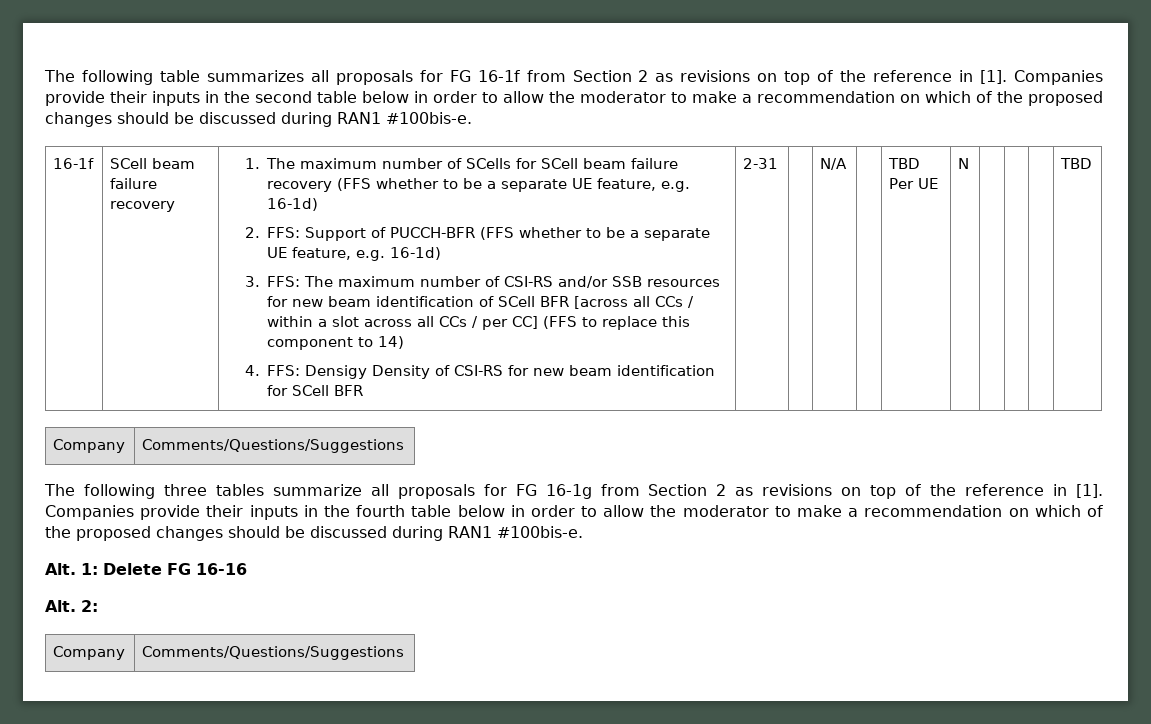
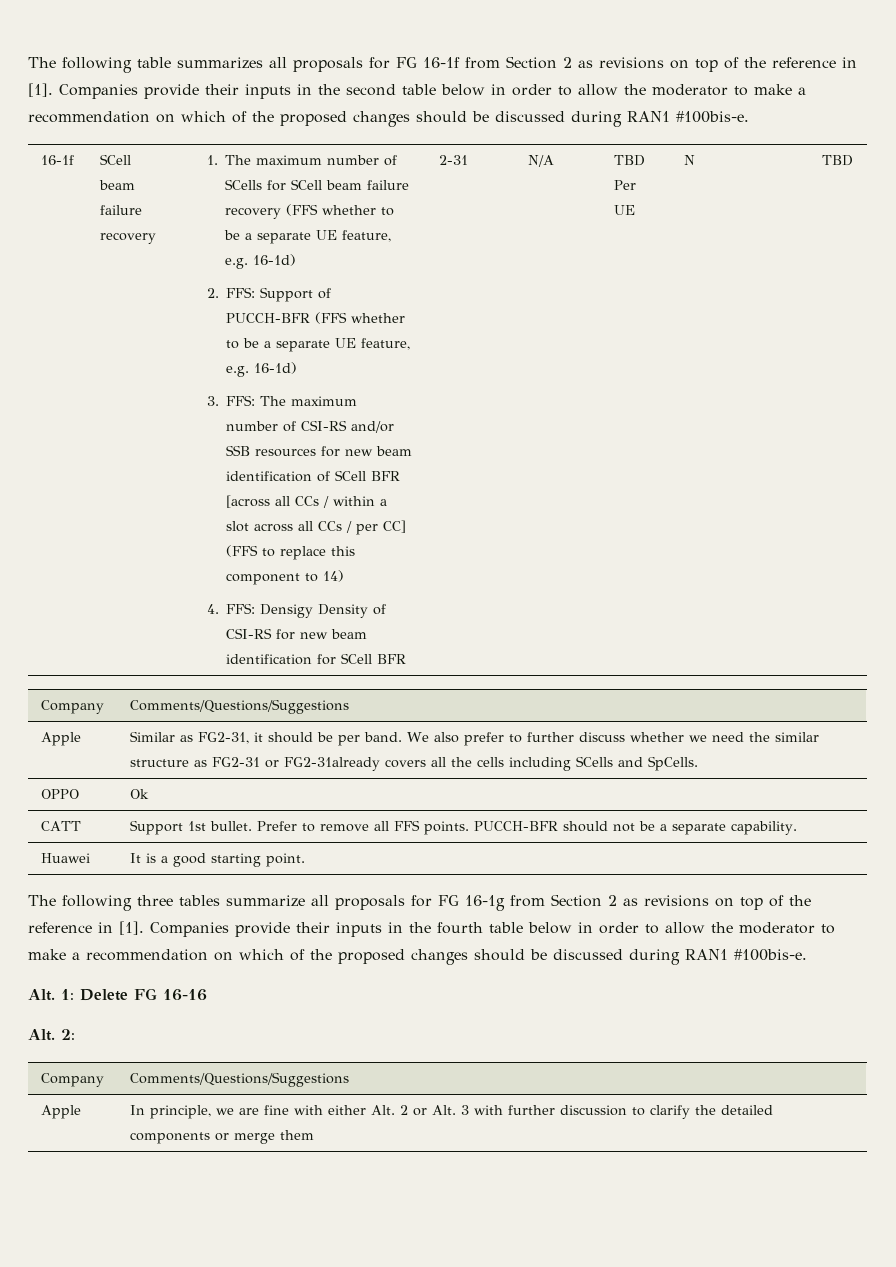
+ Apple | Similar as FG2-31, it should be per band. We also prefer to further discuss whether we need the similar structure as FG2-31 or FG2-31already covers all the cells including SCells and SpCells.
+ OPPO | Ok
+ CATT | Support 1st bullet. Prefer to remove all FFS points. PUCCH-BFR should not be a separate capability.
+ Huawei | It is a good starting point.
+ Apple | In principle, we are fine with either Alt. 2 or Alt. 3 with further discussion to clarify the detailed components or merge them

